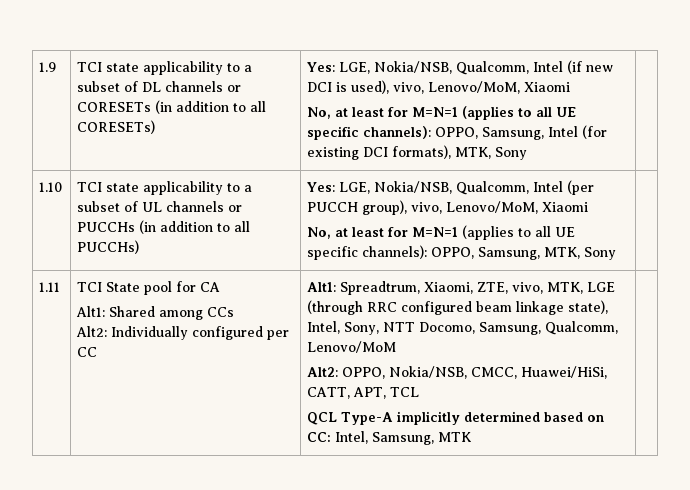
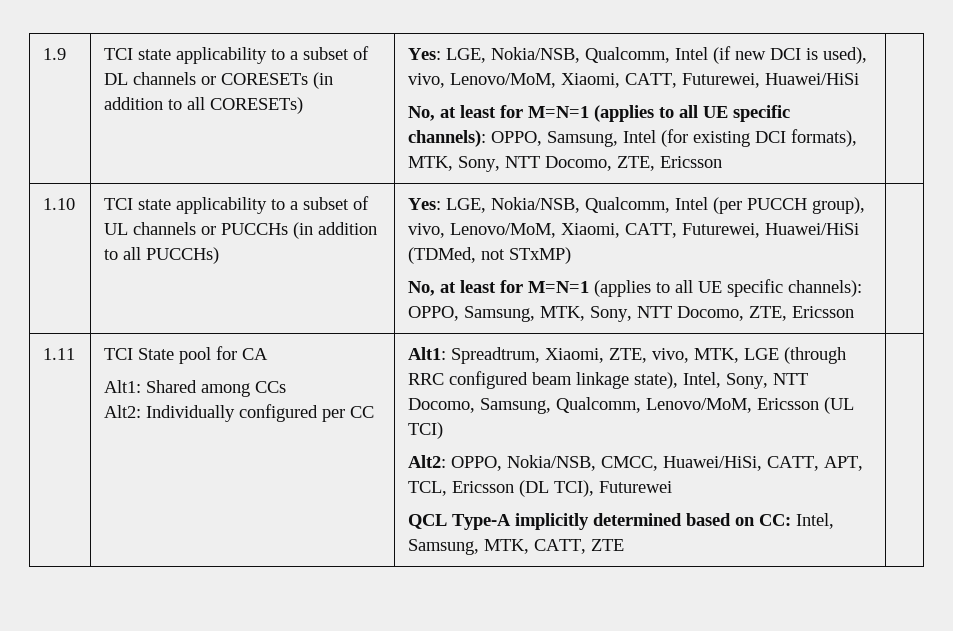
- Yes: LGE, Nokia/NSB, Qualcomm, Intel (if new DCI is used), vivo, Lenovo/MoM, Xiaomi
+ Yes: LGE, Nokia/NSB, Qualcomm, Intel (if new DCI is used), vivo, Lenovo/MoM, Xiaomi, CATT, Futurewei, Huawei/HiSi
- No, at least for M=N=1 (applies to all UE specific channels): OPPO, Samsung, Intel (for existing DCI formats), MTK, Sony
+ No, at least for M=N=1 (applies to all UE specific channels): OPPO, Samsung, Intel (for existing DCI formats), MTK, Sony, NTT Docomo, ZTE, Ericsson
- Yes: LGE, Nokia/NSB, Qualcomm, Intel (per PUCCH group), vivo, Lenovo/MoM, Xiaomi
+ Yes: LGE, Nokia/NSB, Qualcomm, Intel (per PUCCH group), vivo, Lenovo/MoM, Xiaomi, CATT, Futurewei, Huawei/HiSi (TDMed, not STxMP)
- No, at least for M=N=1 (applies to all UE specific channels): OPPO, Samsung, MTK, Sony
+ No, at least for M=N=1 (applies to all UE specific channels): OPPO, Samsung, MTK, Sony, NTT Docomo, ZTE, Ericsson
- Alt1: Spreadtrum, Xiaomi, ZTE, vivo, MTK, LGE (through RRC configured beam linkage state), Intel, Sony, NTT Docomo, Samsung, Qualcomm, Lenovo/MoM
+ Alt1: Spreadtrum, Xiaomi, ZTE, vivo, MTK, LGE (through RRC configured beam linkage state), Intel, Sony, NTT Docomo, Samsung, Qualcomm, Lenovo/MoM, Ericsson (UL TCI)
- Alt2: OPPO, Nokia/NSB, CMCC, Huawei/HiSi, CATT, APT, TCL
+ Alt2: OPPO, Nokia/NSB, CMCC, Huawei/HiSi, CATT, APT, TCL, Ericsson (DL TCI), Futurewei
- QCL Type-A implicitly determined based on CC: Intel, Samsung, MTK
+ QCL Type-A implicitly determined based on CC: Intel, Samsung, MTK, CATT, ZTE

